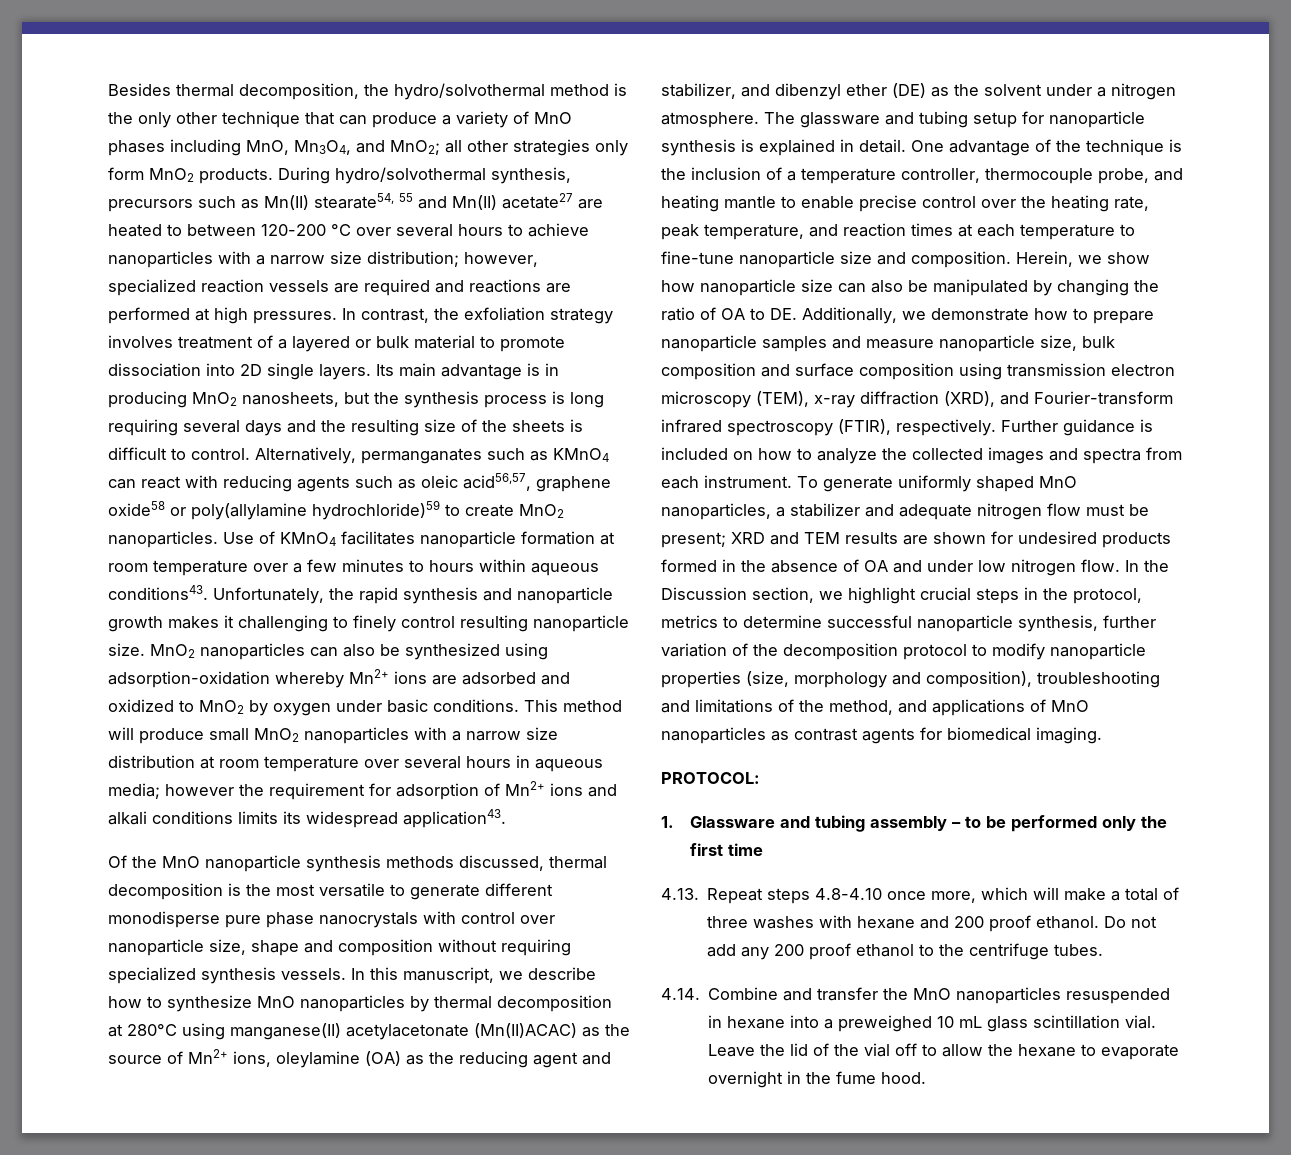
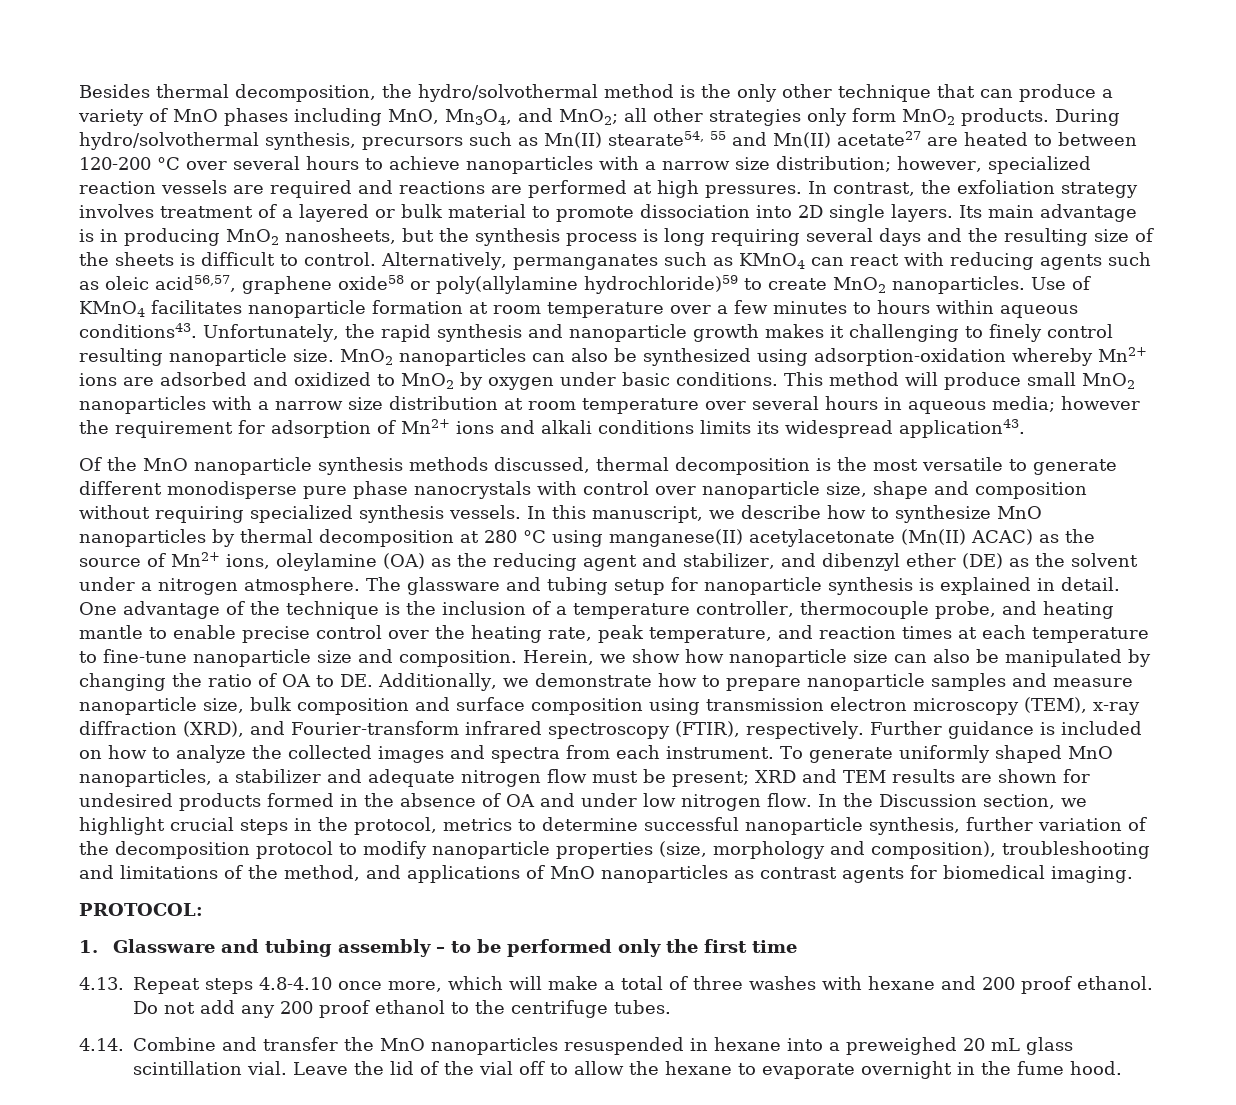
- In this manuscript, we describe how to synthesize MnO nanoparticles by thermal decomposition at 280°C using manganese(II) acetylacetonate (Mn(II)ACAC) as the source of Mn2+ ions, oleylamine (OA) as the reducing agent and stabilizer, and dibenzyl ether (DE) as the solvent under a nitrogen atmosphere.
+ In this manuscript, we describe how to synthesize MnO nanoparticles by thermal decomposition at 280 °C using manganese(II) acetylacetonate (Mn(II) ACAC) as the source of Mn2+ ions, oleylamine (OA) as the reducing agent and stabilizer, and dibenzyl ether (DE) as the solvent under a nitrogen atmosphere.
- 4.14. Combine and transfer the MnO nanoparticles resuspended in hexane into a preweighed 10 mL glass scintillation vial.
+ 4.14. Combine and transfer the MnO nanoparticles resuspended in hexane into a preweighed 20 mL glass scintillation vial.

